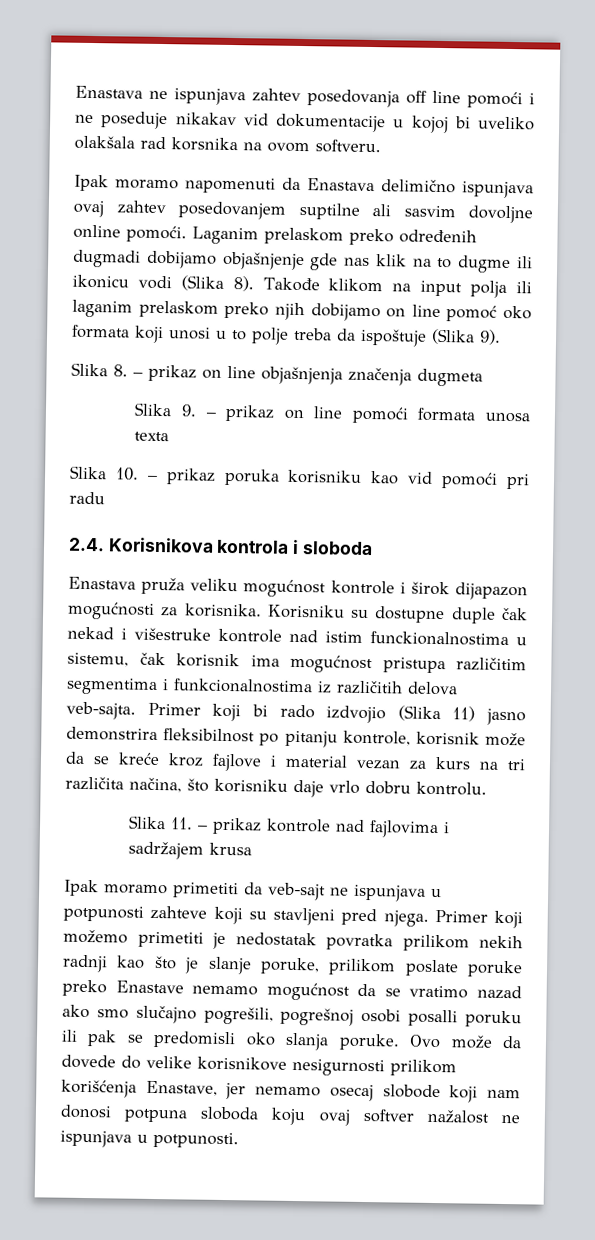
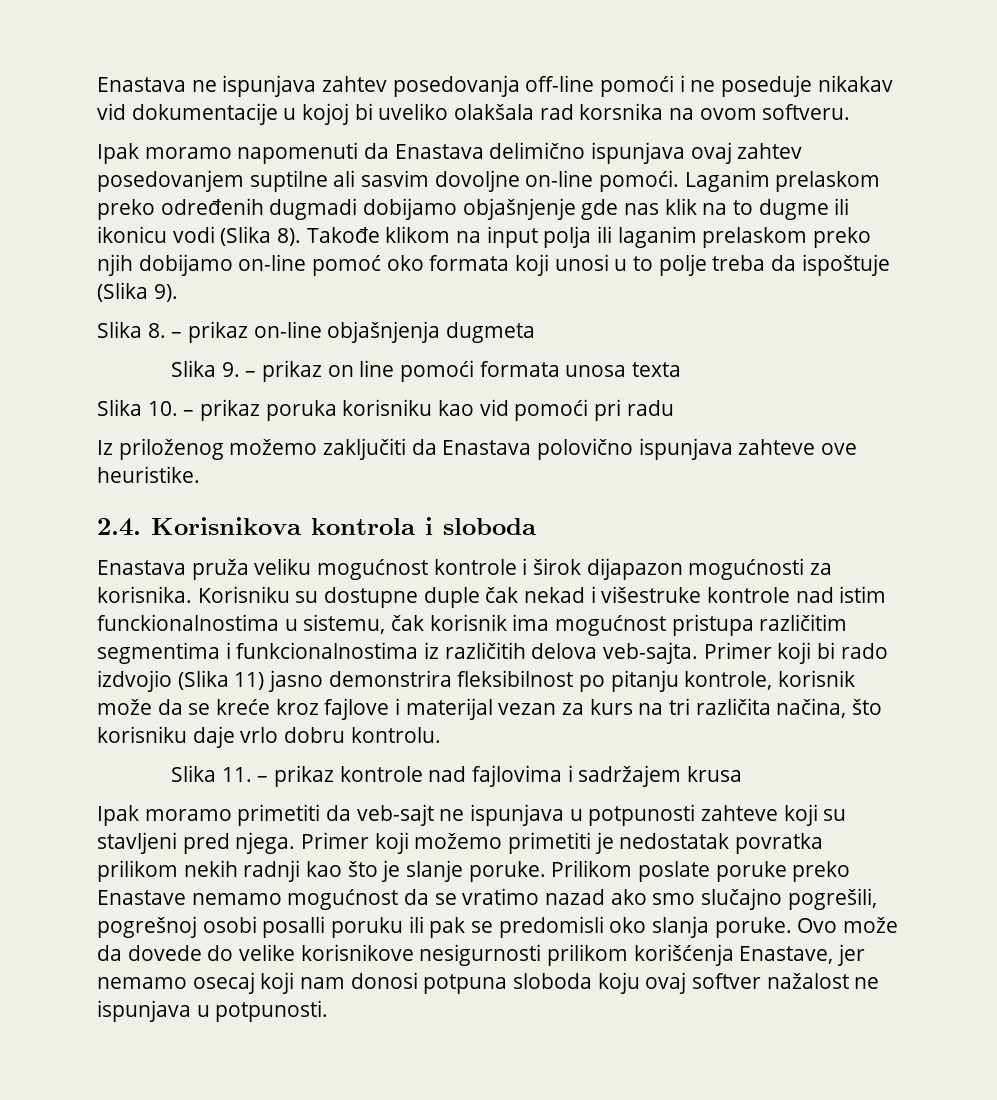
- Enastava ne ispunjava zahtev posedovanja off line pomoći i ne poseduje nikakav vid dokumentacije u kojoj bi uveliko olakšala rad korsnika na ovom softveru.
+ Enastava ne ispunjava zahtev posedovanja off-line pomoći i ne poseduje nikakav vid dokumentacije u kojoj bi uveliko olakšala rad korsnika na ovom softveru.
- Ipak moramo napomenuti da Enastava delimično ispunjava ovaj zahtev posedovanjem suptilne ali sasvim dovoljne online pomoći.
+ Ipak moramo napomenuti da Enastava delimično ispunjava ovaj zahtev posedovanjem suptilne ali sasvim dovoljne on-line pomoći.
- Takođe klikom na input polja ili laganim prelaskom preko njih dobijamo on line pomoć oko formata koji unosi u to polje treba da ispoštuje (Slika 9).
+ Takođe klikom na input polja ili laganim prelaskom preko njih dobijamo on-line pomoć oko formata koji unosi u to polje treba da ispoštuje (Slika 9).
- Slika 8. – prikaz on line objašnjenja značenja dugmeta
+ Slika 8. – prikaz on-line objašnjenja dugmeta
+ Iz priloženog možemo zaključiti da Enastava polovično ispunjava zahteve ove heuristike.
- Primer koji bi rado izdvojio (Slika 11) jasno demonstrira fleksibilnost po pitanju kontrole, korisnik može da se kreće kroz fajlove i material vezan za kurs na tri različita načina, što korisniku daje vrlo dobru kontrolu.
+ Primer koji bi rado izdvojio (Slika 11) jasno demonstrira fleksibilnost po pitanju kontrole, korisnik može da se kreće kroz fajlove i materijal vezan za kurs na tri različita načina, što korisniku daje vrlo dobru kontrolu.
- Primer koji možemo primetiti je nedostatak povratka prilikom nekih radnji kao što je slanje poruke, prilikom poslate poruke preko Enastave nemamo mogućnost da se vratimo nazad ako smo slučajno pogrešili, pogrešnoj osobi posalli poruku ili pak se predomisli oko slanja poruke.
+ Primer koji možemo primetiti je nedostatak povratka prilikom nekih radnji kao što je slanje poruke. Prilikom poslate poruke preko Enastave nemamo mogućnost da se vratimo nazad ako smo slučajno pogrešili, pogrešnoj osobi posalli poruku ili pak se predomisli oko slanja poruke.
- Ovo može da dovede do velike korisnikove nesigurnosti prilikom korišćenja Enastave, jer nemamo osecaj slobode koji nam donosi potpuna sloboda koju ovaj softver nažalost ne ispunjava u potpunosti.
+ Ovo može da dovede do velike korisnikove nesigurnosti prilikom korišćenja Enastave, jer nemamo osecaj koji nam donosi potpuna sloboda koju ovaj softver nažalost ne ispunjava u potpunosti.

